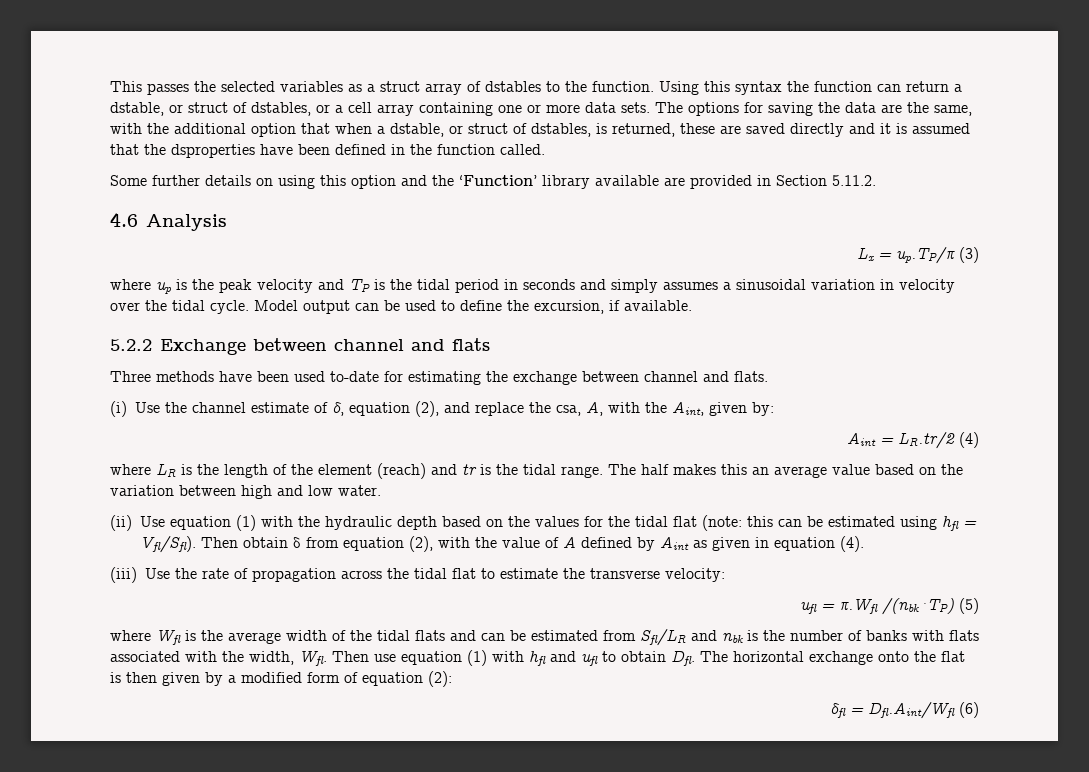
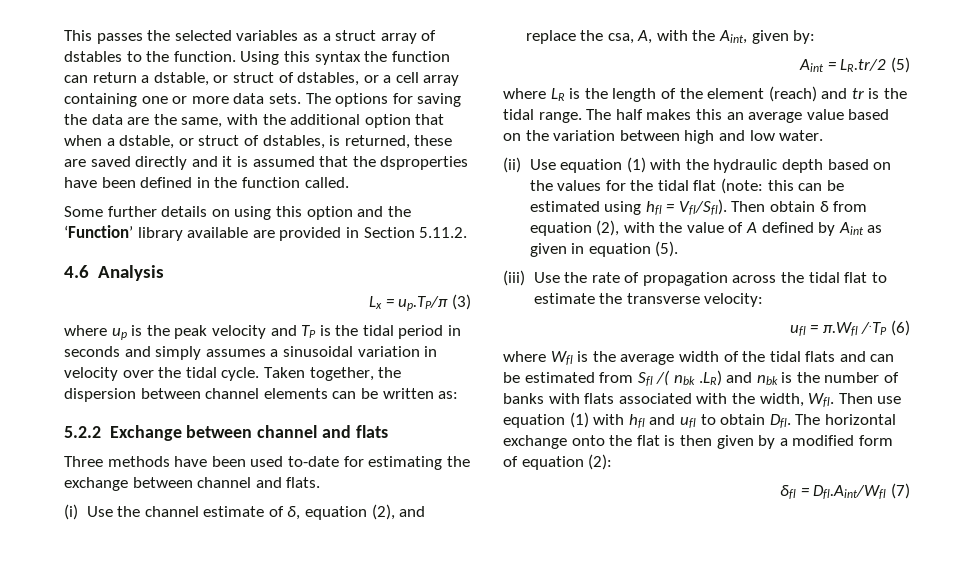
- Model output can be used to define the excursion, if available.
+ Taken together, the dispersion between channel elements can be written as:
- Aint = LR.tr/2 (4)
+ Aint = LR.tr/2 (5)
- Then obtain δ from equation (2), with the value of A defined by Aint as given in equation (4).
+ Then obtain δ from equation (2), with the value of A defined by Aint as given in equation (5).
- ufl = π.Wfl /(nbk .TP) (5)
+ ufl = π.Wfl /.TP (6)
- where Wfl is the average width of the tidal flats and can be estimated from Sfl/LR and nbk is the number of banks with flats associated with the width, Wfl. Then use equation (1) with hfl and ufl to obtain Dfl. The horizontal exchange onto the flat is then given by a modified form of equation (2):
+ where Wfl is the average width of the tidal flats and can be estimated from Sfl /( nbk .LR) and nbk is the number of banks with flats associated with the width, Wfl. Then use equation (1) with hfl and ufl to obtain Dfl. The horizontal exchange onto the flat is then given by a modified form of equation (2):
- δfl = Dfl.Aint/Wfl (6)
+ δfl = Dfl.Aint/Wfl (7)

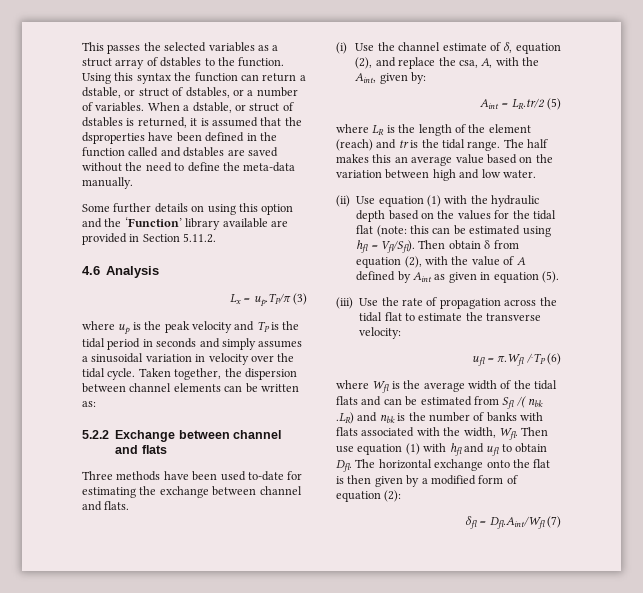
- Using this syntax the function can return a dstable, or struct of dstables, or a cell array containing one or more data sets. The options for saving the data are the same, with the additional option that when a dstable, or struct of dstables, is returned, these are saved directly and it is assumed that the dsproperties have been defined in the function called.
+ Using this syntax the function can return a dstable, or struct of dstables, or a number of variables. When a dstable, or struct of dstables is returned, it is assumed that the dsproperties have been defined in the function called and dstables are saved without the need to define the meta-data manually.

